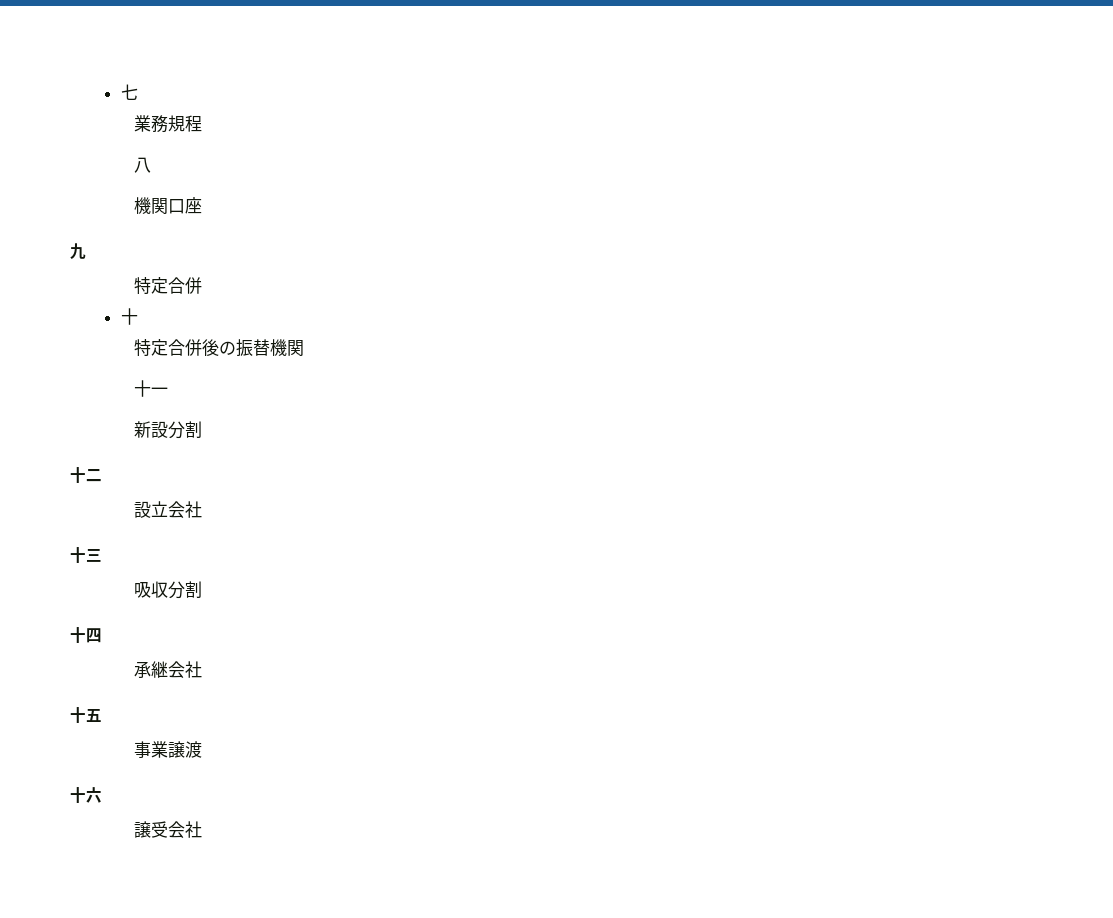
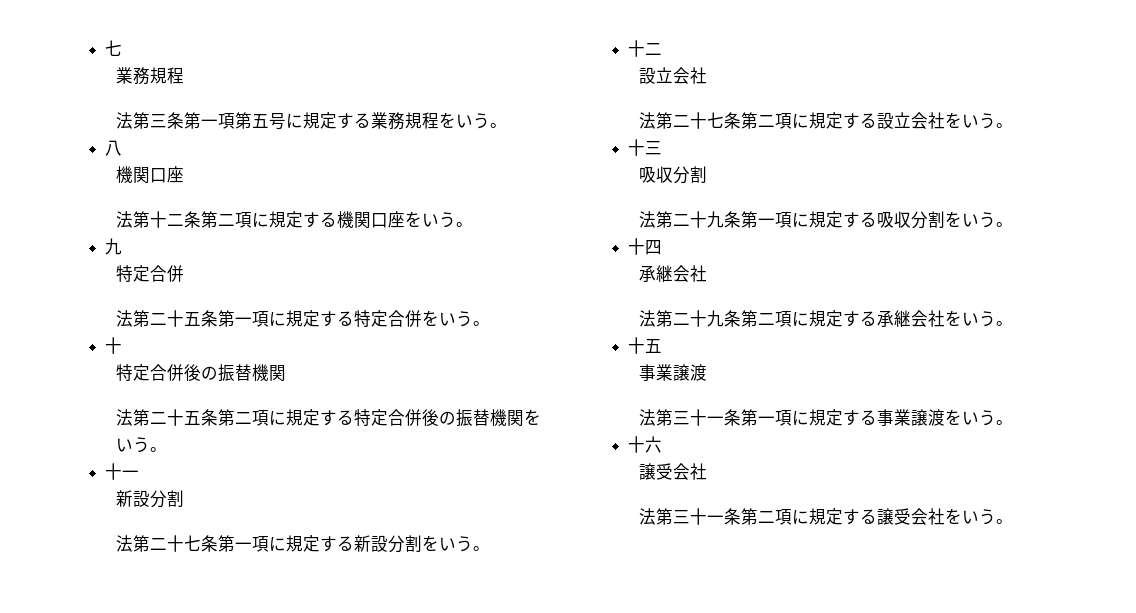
+ 法第三条第一項第五号に規定する業務規程をいう。
  八
  機関口座
+ 法第十二条第二項に規定する機関口座をいう。
  九
  特定合併
+ 法第二十五条第一項に規定する特定合併をいう。
+ 法第二十五条第二項に規定する特定合併後の振替機関をいう。
  十一
  新設分割
+ 法第二十七条第一項に規定する新設分割をいう。
  十二
  設立会社
+ 法第二十七条第二項に規定する設立会社をいう。
  十三
  吸収分割
+ 法第二十九条第一項に規定する吸収分割をいう。
  十四
  承継会社
+ 法第二十九条第二項に規定する承継会社をいう。
  十五
  事業譲渡
+ 法第三十一条第一項に規定する事業譲渡をいう。
  十六
  譲受会社
+ 法第三十一条第二項に規定する譲受会社をいう。

